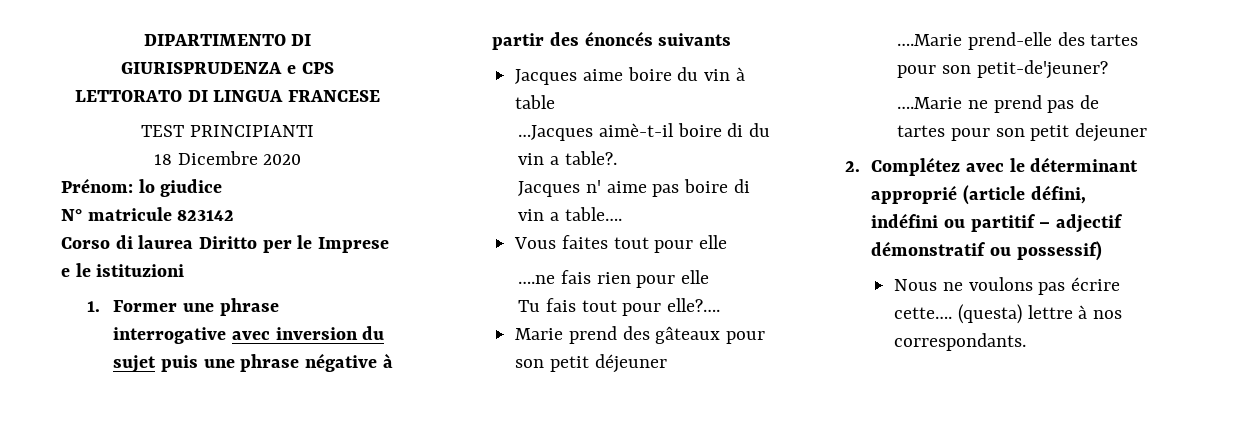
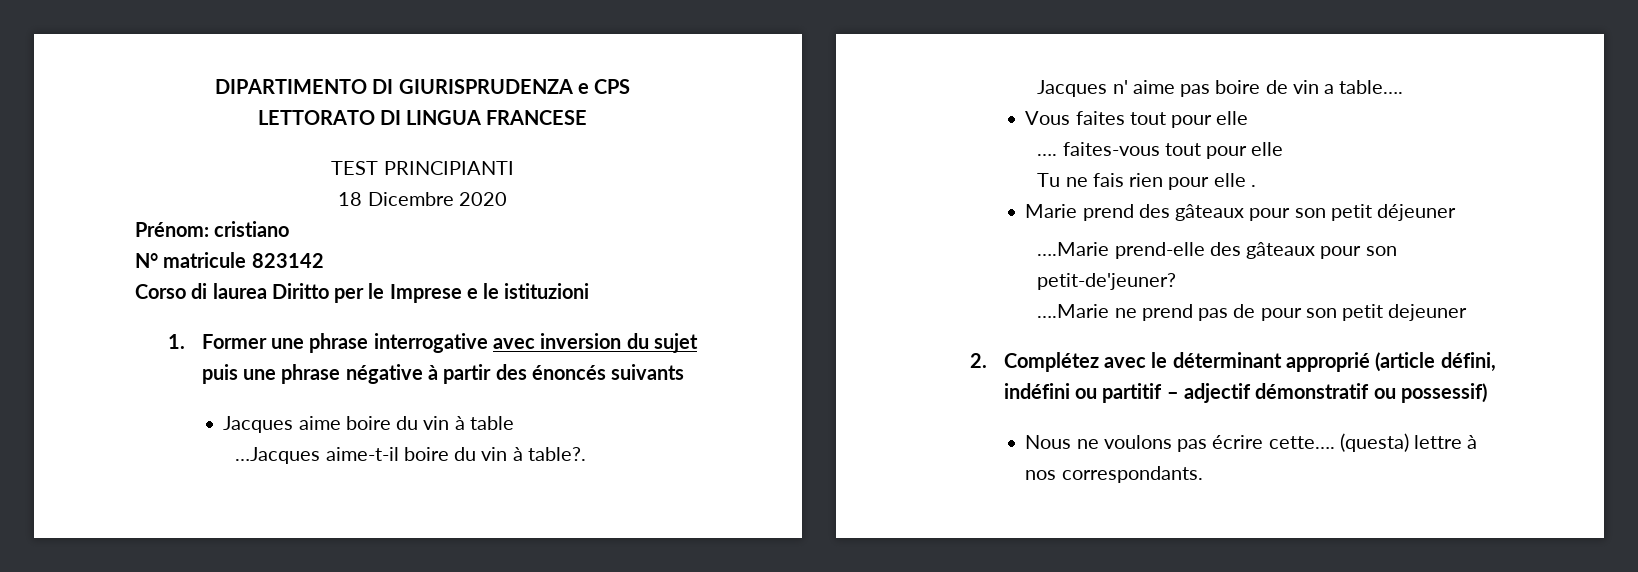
- Prénom: lo giudice
+ Prénom: cristiano
- …Jacques aimè-t-il boire di du vin a table?.
+ …Jacques aime-t-il boire du vin à table?.
- Jacques n' aime pas boire di vin a table….
+ Jacques n' aime pas boire de vin a table….
- ….ne fais rien pour elle
- Tu fais tout pour elle?….
+ …. faites-vous tout pour elle
+ Tu ne fais rien pour elle .
- ….Marie prend-elle des tartes pour son petit-de'jeuner?
+ ….Marie prend-elle des gâteaux pour son petit-de'jeuner?
- ….Marie ne prend pas de tartes pour son petit dejeuner
+ ….Marie ne prend pas de pour son petit dejeuner

